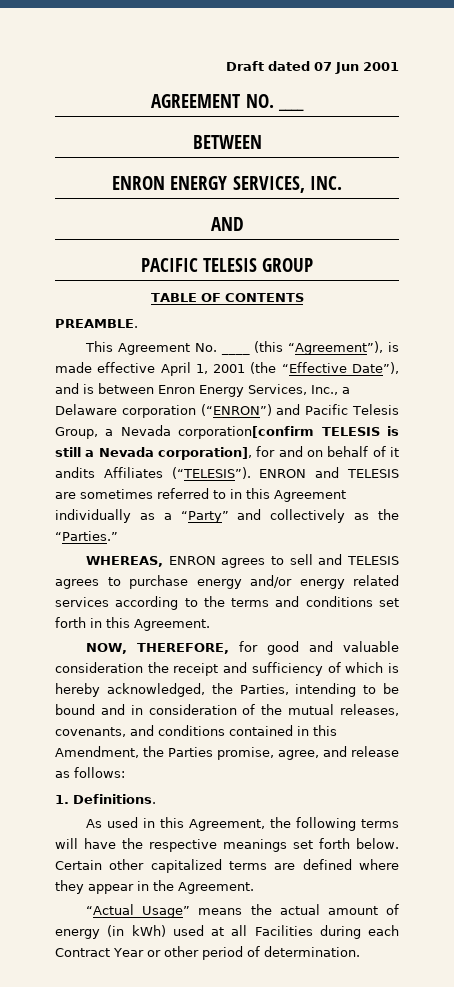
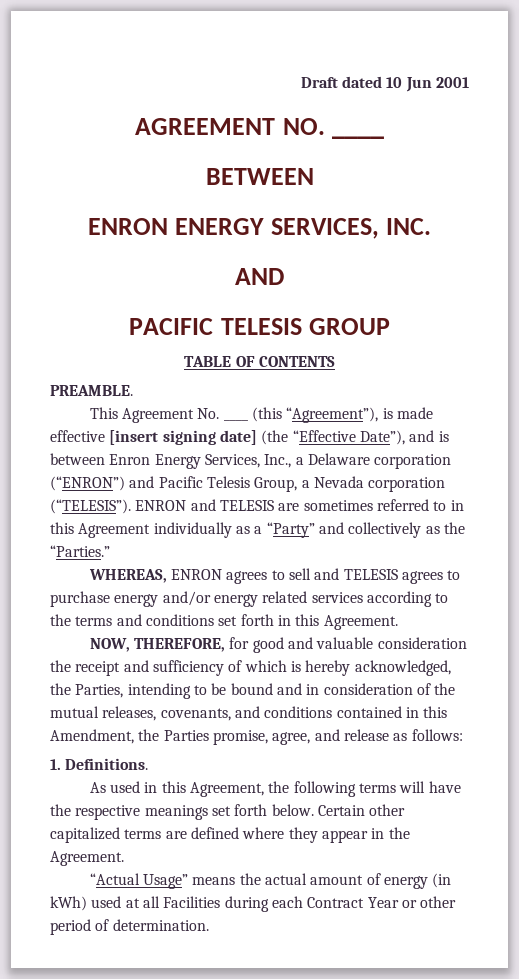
- Draft dated 07 Jun 2001
+ Draft dated 10 Jun 2001
- This Agreement No. ____ (this “Agreement”), is made effective April 1, 2001 (the “Effective Date”), and is between Enron Energy Services, Inc., a Delaware corporation (“ENRON”) and Pacific Telesis Group, a Nevada corporation[confirm TELESIS is still a Nevada corporation], for and on behalf of it andits Affiliates (“TELESIS”).
+ This Agreement No. ____ (this “Agreement”), is made effective [insert signing date] (the “Effective Date”), and is between Enron Energy Services, Inc., a Delaware corporation (“ENRON”) and Pacific Telesis Group, a Nevada corporation (“TELESIS”).

